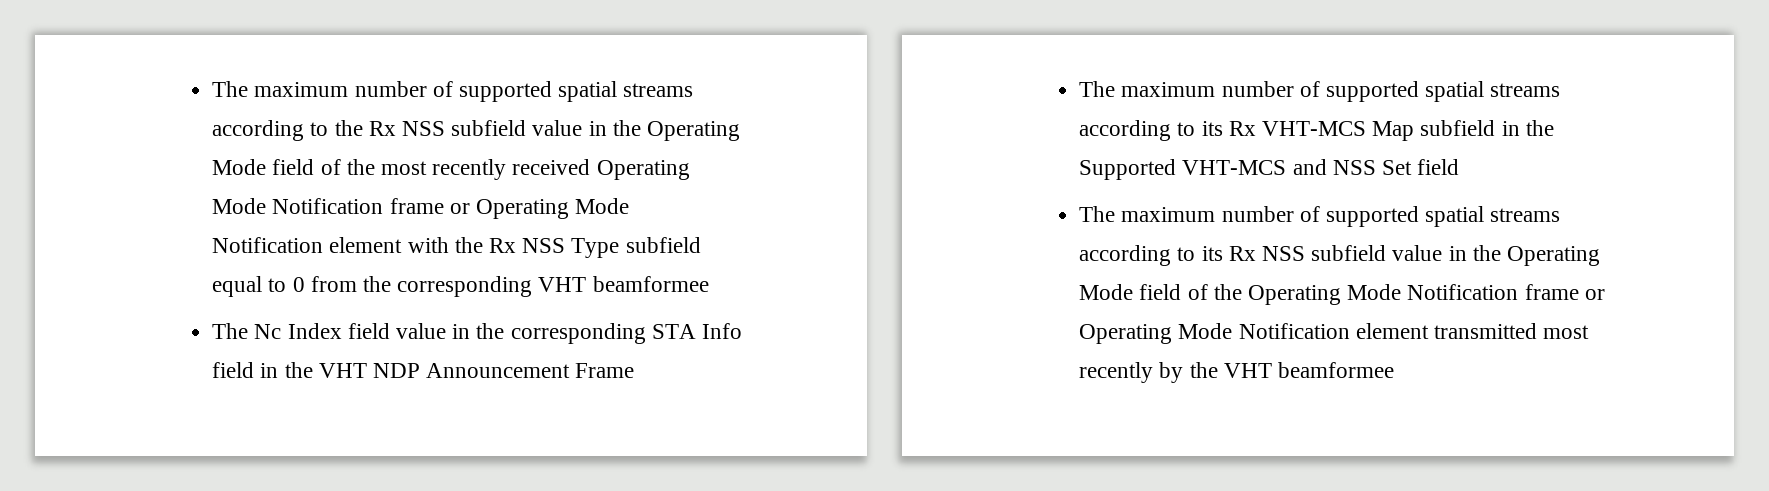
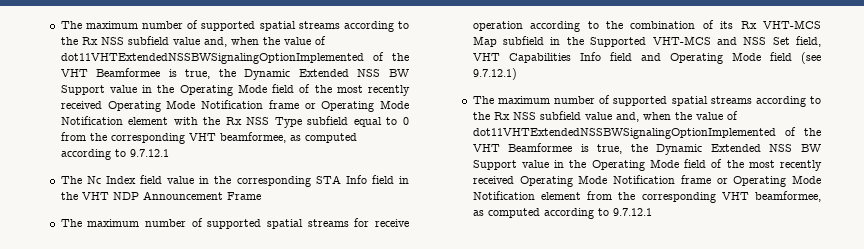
- The maximum number of supported spatial streams according to the Rx NSS subfield value in the Operating Mode field of the most recently received Operating Mode Notification frame or Operating Mode Notification element with the Rx NSS Type subfield equal to 0 from the corresponding VHT beamformee
+ The maximum number of supported spatial streams according to the Rx NSS subfield value and, when the value of dot11VHTExtendedNSSBWSignalingOptionImplemented of the VHT Beamformee is true, the Dynamic Extended NSS BW Support value in the Operating Mode field of the most recently received Operating Mode Notification frame or Operating Mode Notification element with the Rx NSS Type subfield equal to 0 from the corresponding VHT beamformee, as computed according to 9.7.12.1
- The maximum number of supported spatial streams according to its Rx VHT-MCS Map subfield in the Supported VHT-MCS and NSS Set field
- The maximum number of supported spatial streams according to its Rx NSS subfield value in the Operating Mode field of the Operating Mode Notification frame or Operating Mode Notification element transmitted most recently by the VHT beamformee
+ The maximum number of supported spatial streams for receive operation according to the combination of its Rx VHT-MCS Map subfield in the Supported VHT-MCS and NSS Set field, VHT Capabilities Info field and Operating Mode field (see 9.7.12.1)
+ The maximum number of supported spatial streams according to the Rx NSS subfield value and, when the value of dot11VHTExtendedNSSBWSignalingOptionImplemented of the VHT Beamformee is true, the Dynamic Extended NSS BW Support value in the Operating Mode field of the most recently received Operating Mode Notification frame or Operating Mode Notification element from the corresponding VHT beamformee, as computed according to 9.7.12.1

